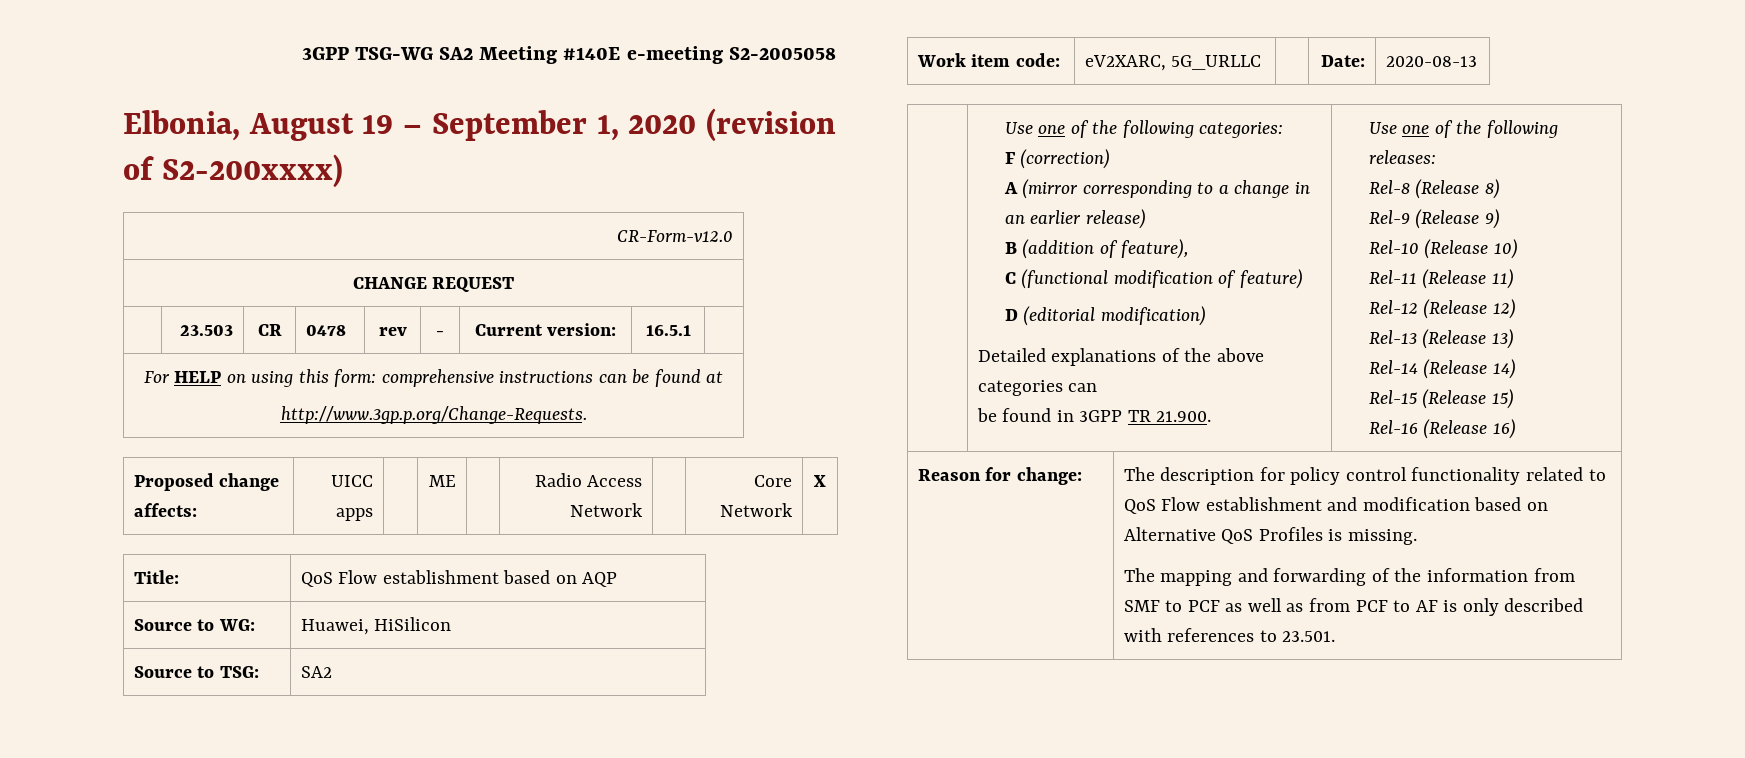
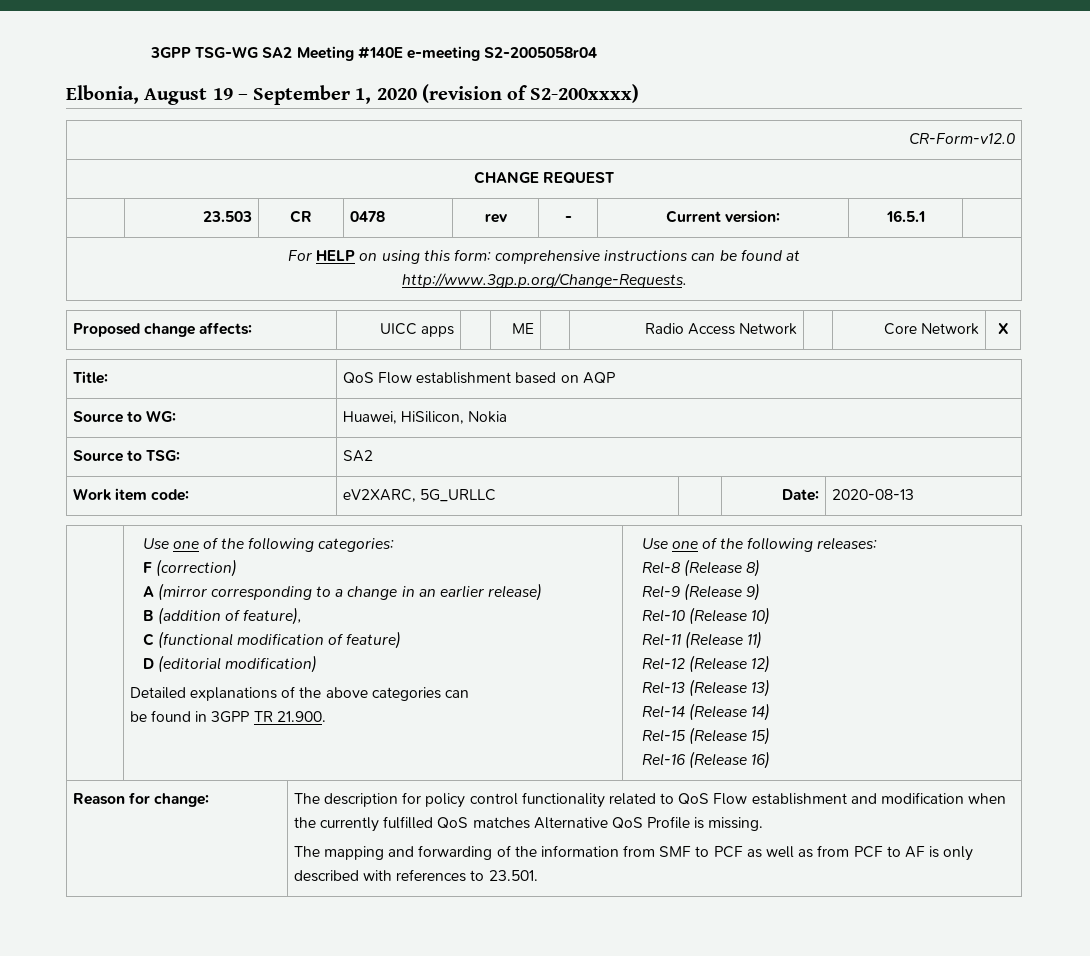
- 3GPP TSG-WG SA2 Meeting #140E e-meeting S2-2005058
+ 3GPP TSG-WG SA2 Meeting #140E e-meeting S2-2005058r04
- Source to WG: | Huawei, HiSilicon
+ Source to WG: | Huawei, HiSilicon, Nokia
- The description for policy control functionality related to QoS Flow establishment and modification based on Alternative QoS Profiles is missing.
+ The description for policy control functionality related to QoS Flow establishment and modification when the currently fulfilled QoS matches Alternative QoS Profile is missing.

